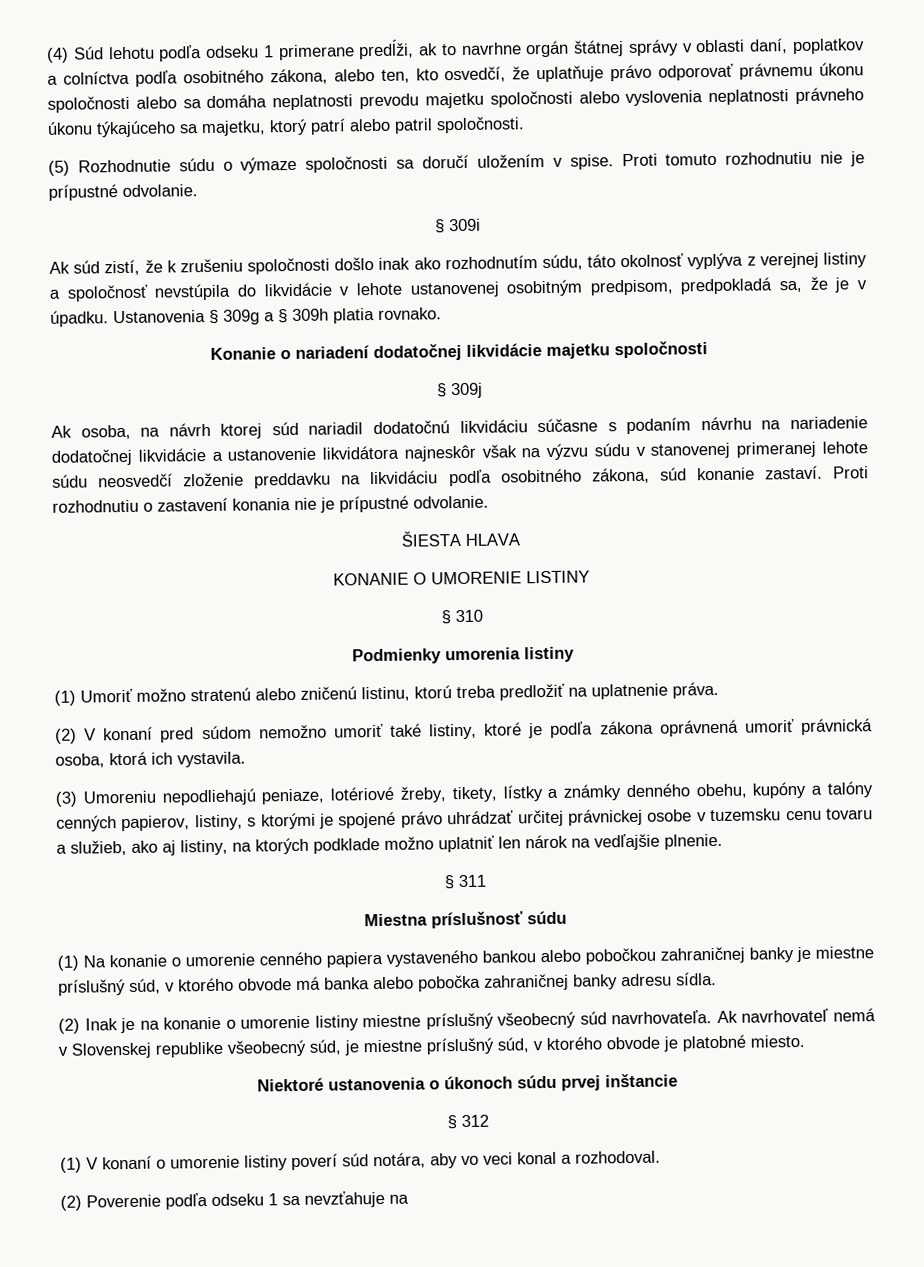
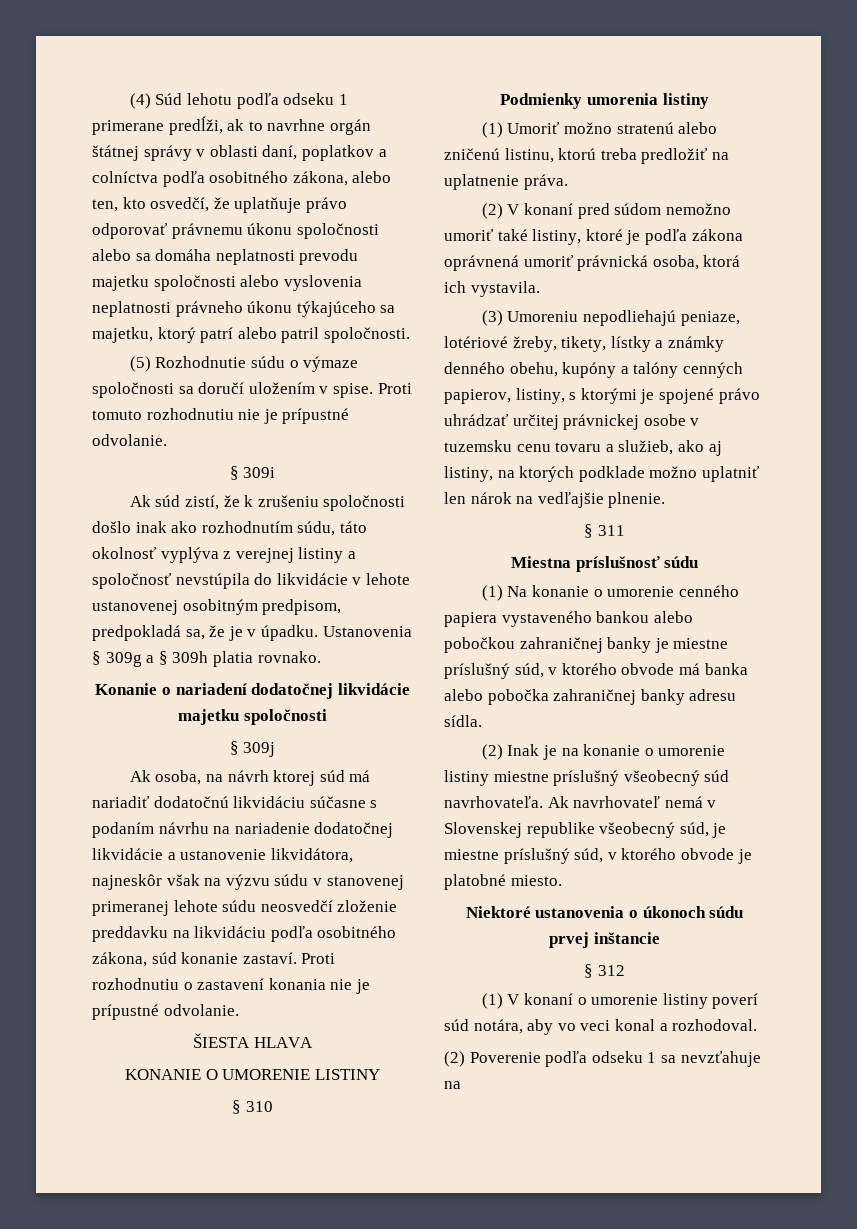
- Ak osoba, na návrh ktorej súd nariadil dodatočnú likvidáciu súčasne s podaním návrhu na nariadenie dodatočnej likvidácie a ustanovenie likvidátora najneskôr však na výzvu súdu v stanovenej primeranej lehote súdu neosvedčí zloženie preddavku na likvidáciu podľa osobitného zákona, súd konanie zastaví.
+ Ak osoba, na návrh ktorej súd má nariadiť dodatočnú likvidáciu súčasne s podaním návrhu na nariadenie dodatočnej likvidácie a ustanovenie likvidátora, najneskôr však na výzvu súdu v stanovenej primeranej lehote súdu neosvedčí zloženie preddavku na likvidáciu podľa osobitného zákona, súd konanie zastaví.

